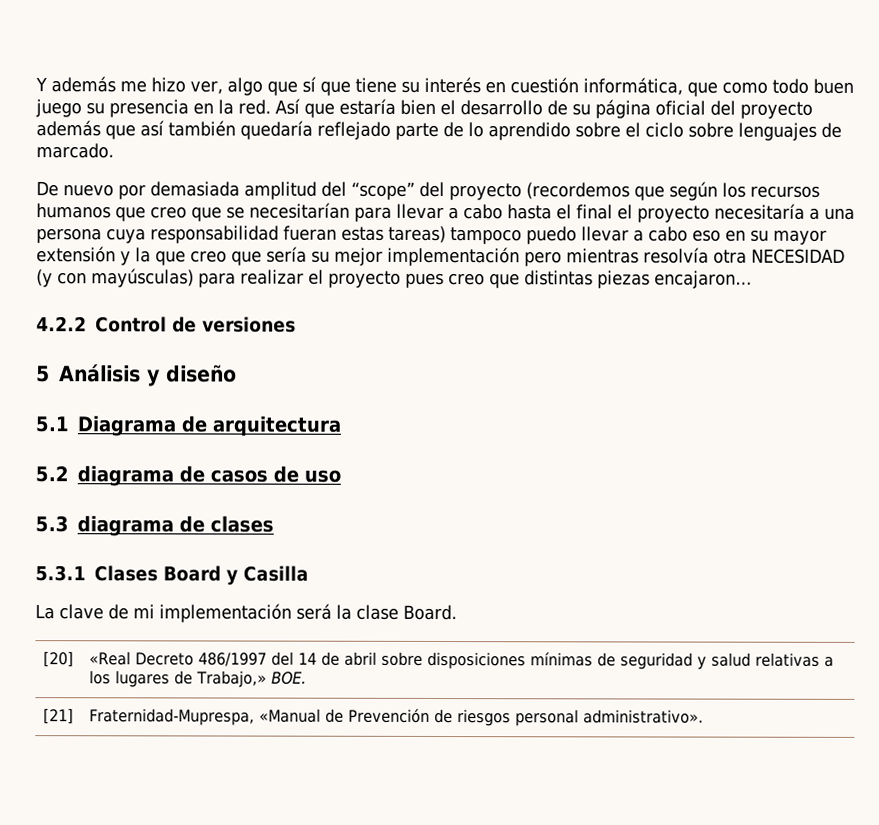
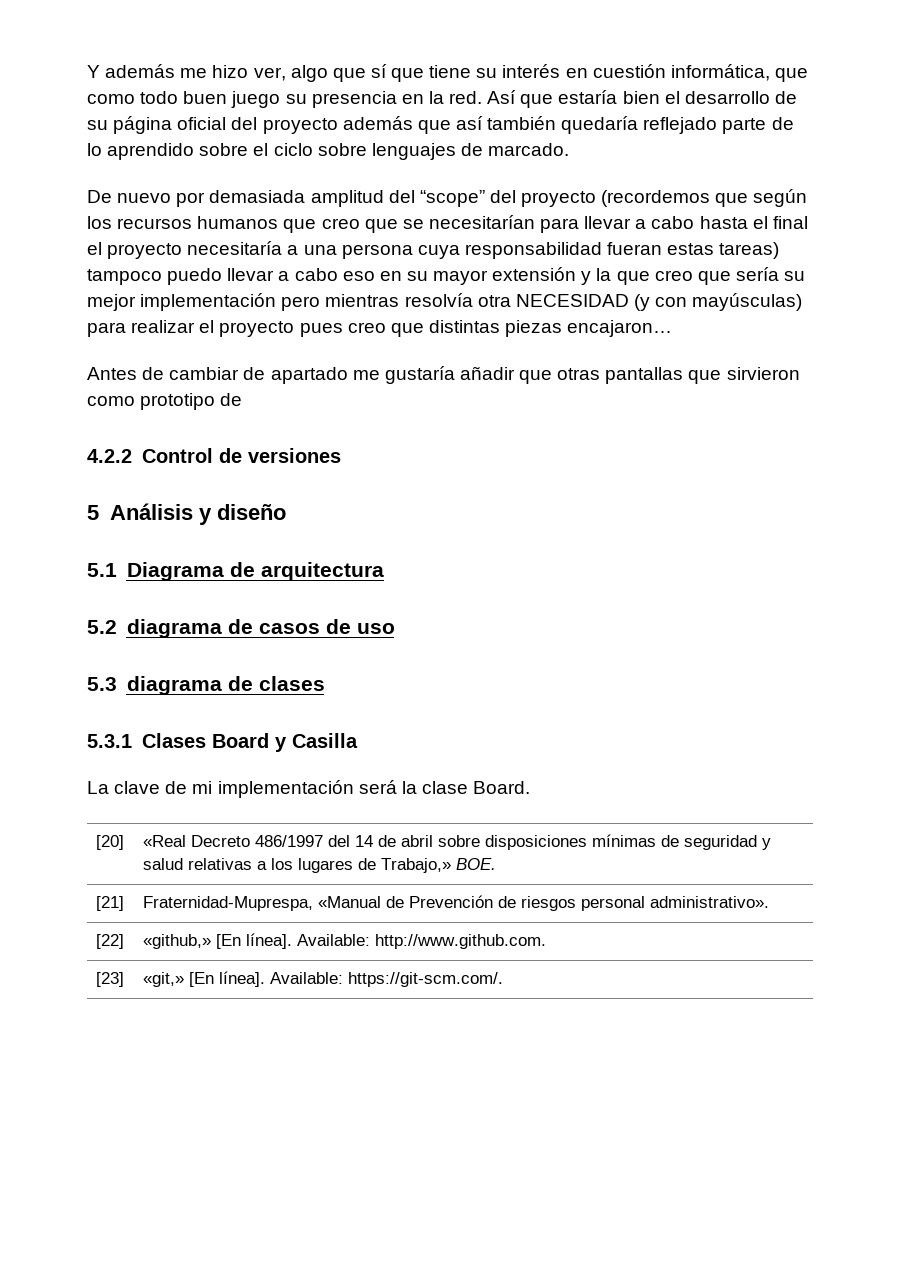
+ Antes de cambiar de apartado me gustaría añadir que otras pantallas que sirvieron como prototipo de
+ [22] | «github,» [En línea]. Available: http://www.github.com.
+ [23] | «git,» [En línea]. Available: https://git-scm.com/.

